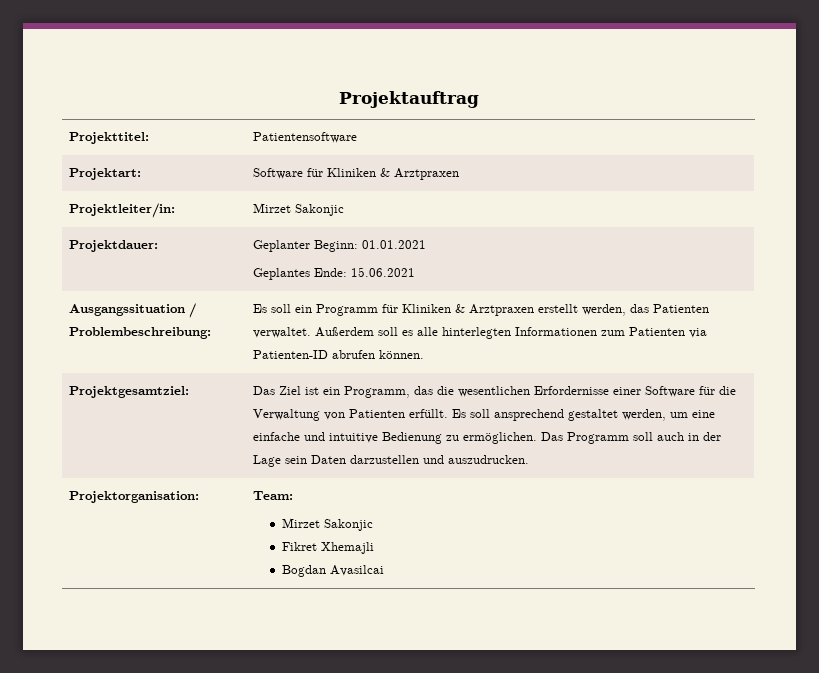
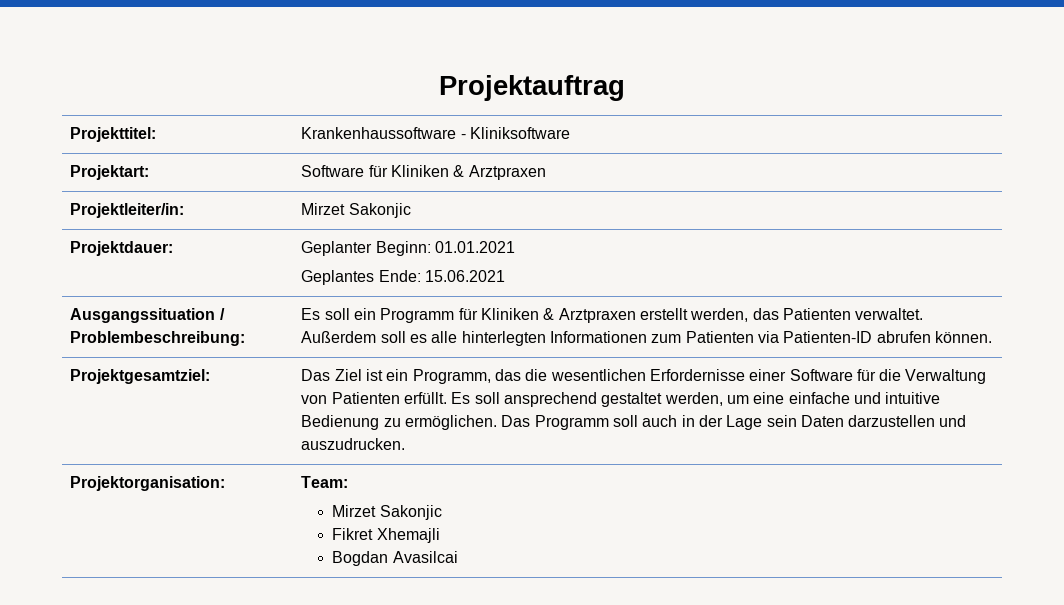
- Projekttitel: | Patientensoftware
+ Projekttitel: | Krankenhaussoftware - Kliniksoftware

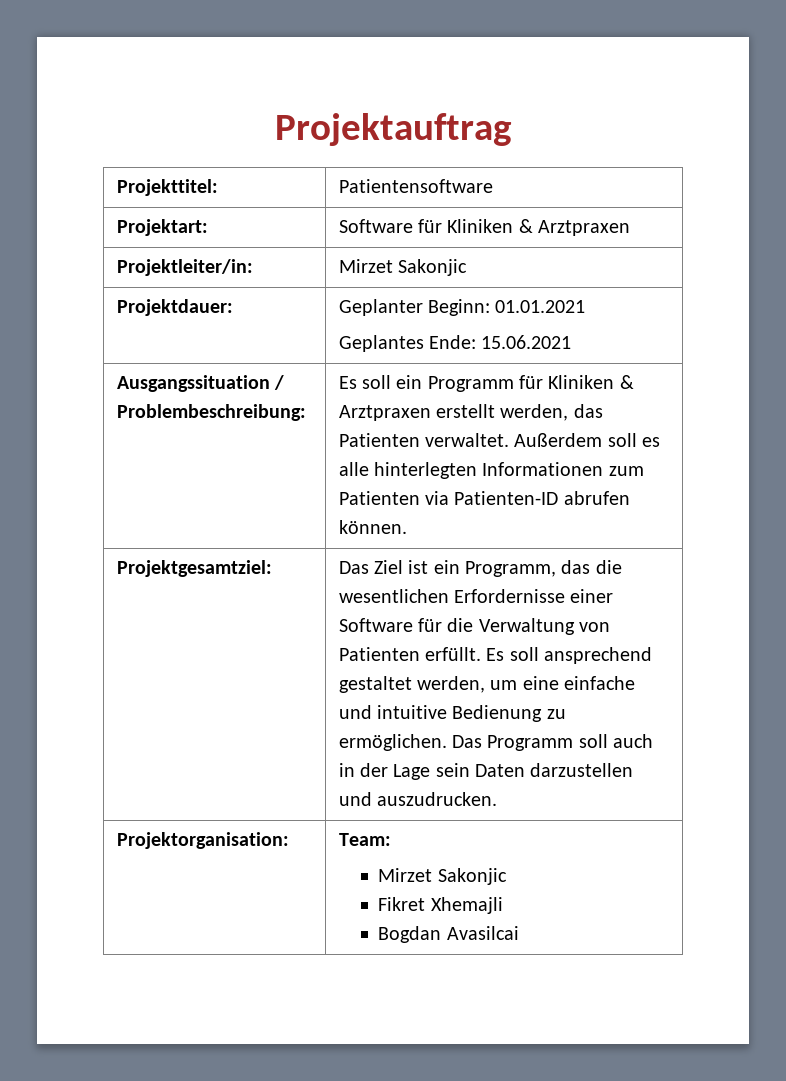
- Projekttitel: | Krankenhaussoftware - Kliniksoftware
+ Projekttitel: | Patientensoftware

